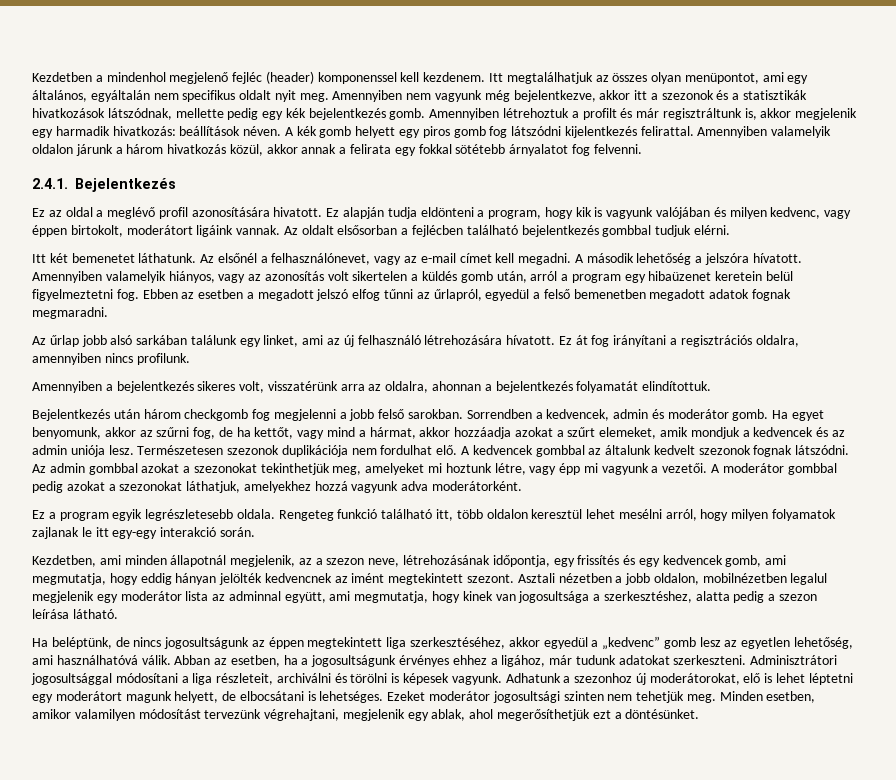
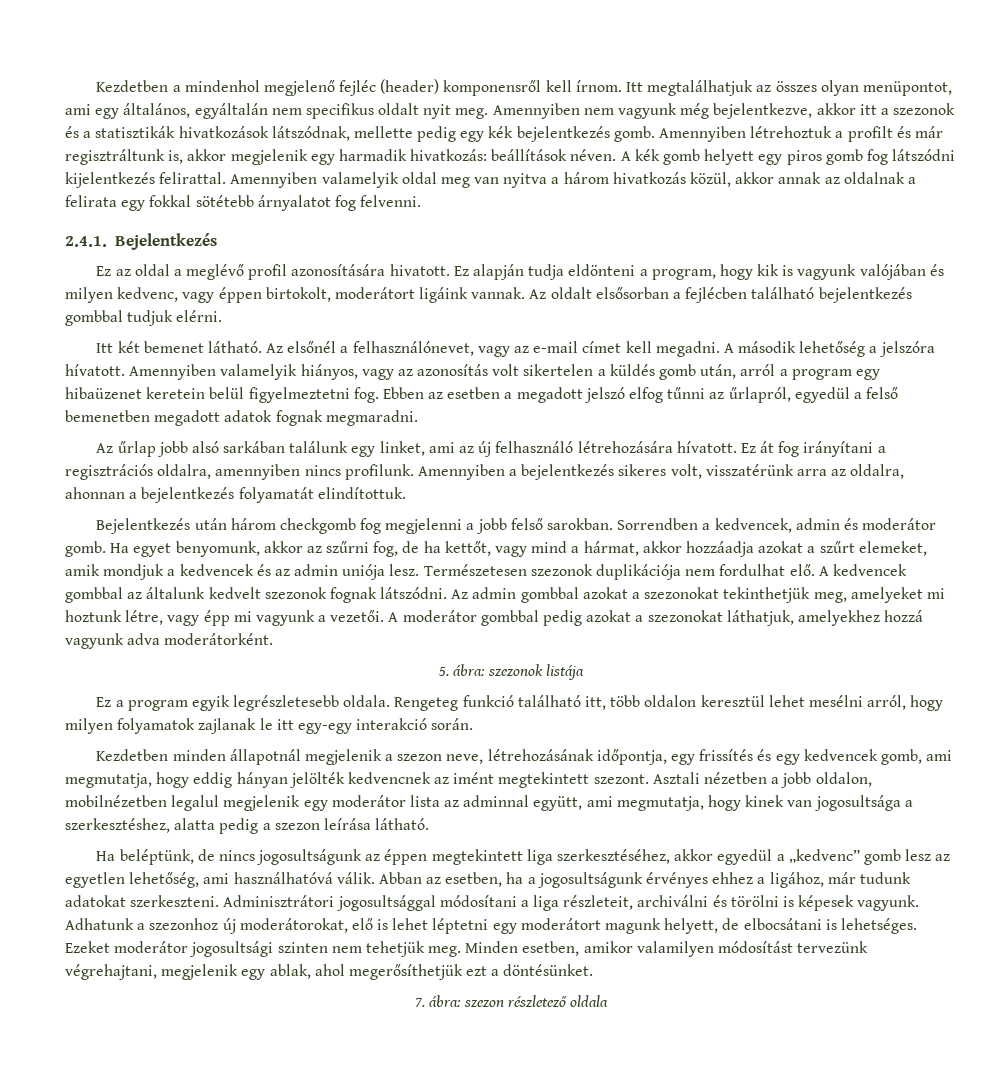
- Kezdetben a mindenhol megjelenő fejléc (header) komponenssel kell kezdenem.
+ Kezdetben a mindenhol megjelenő fejléc (header) komponensről kell írnom.
- Amennyiben valamelyik oldalon járunk a három hivatkozás közül, akkor annak a felirata egy fokkal sötétebb árnyalatot fog felvenni.
+ Amennyiben valamelyik oldal meg van nyitva a három hivatkozás közül, akkor annak az oldalnak a felirata egy fokkal sötétebb árnyalatot fog felvenni.
- Itt két bemenetet láthatunk.
+ Itt két bemenet látható.
- Ez át fog irányítani a regisztrációs oldalra, amennyiben nincs profilunk.
- Amennyiben a bejelentkezés sikeres volt, visszatérünk arra az oldalra, ahonnan a bejelentkezés folyamatát elindítottuk.
+ Ez át fog irányítani a regisztrációs oldalra, amennyiben nincs profilunk. Amennyiben a bejelentkezés sikeres volt, visszatérünk arra az oldalra, ahonnan a bejelentkezés folyamatát elindítottuk.
+ 5. ábra: szezonok listája
- Kezdetben, ami minden állapotnál megjelenik, az a szezon neve, létrehozásának időpontja, egy frissítés és egy kedvencek gomb, ami megmutatja, hogy eddig hányan jelölték kedvencnek az imént megtekintett szezont.
+ Kezdetben minden állapotnál megjelenik a szezon neve, létrehozásának időpontja, egy frissítés és egy kedvencek gomb, ami megmutatja, hogy eddig hányan jelölték kedvencnek az imént megtekintett szezont.
+ 7. ábra: szezon részletező oldala

